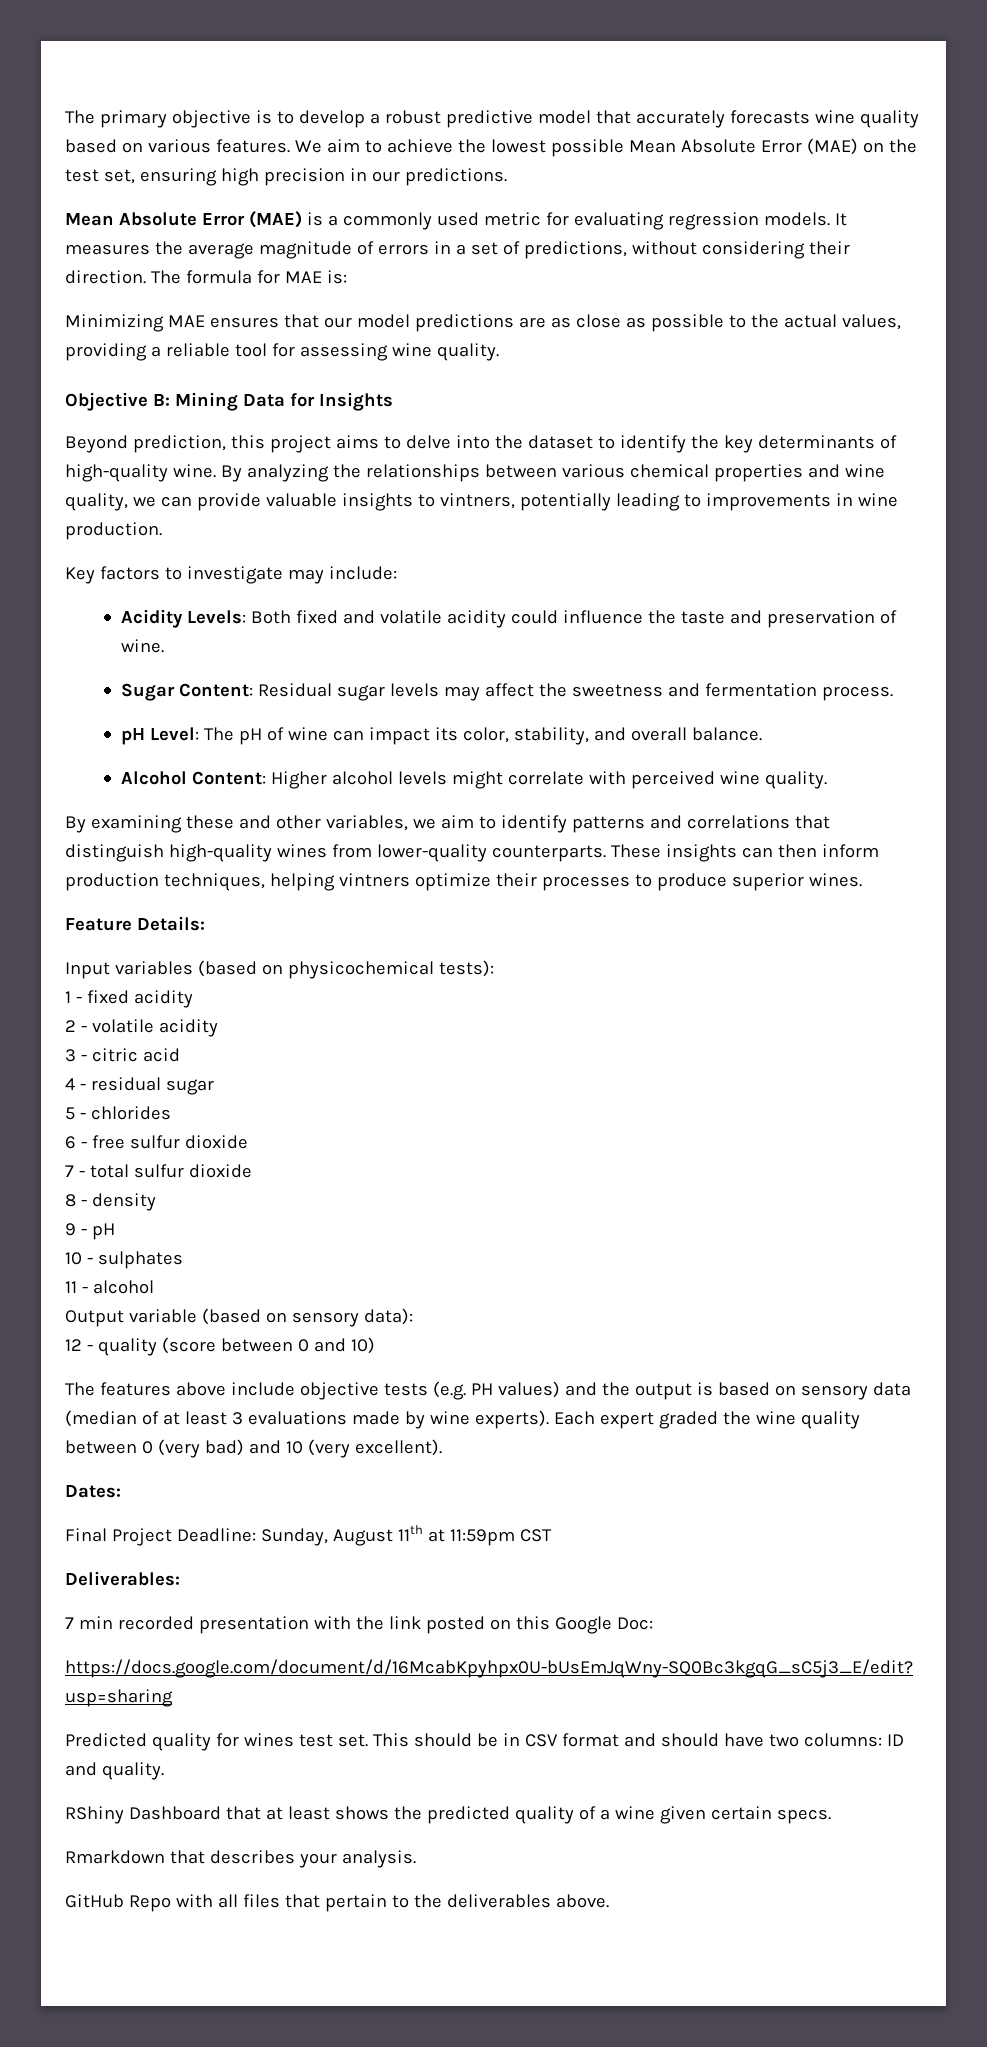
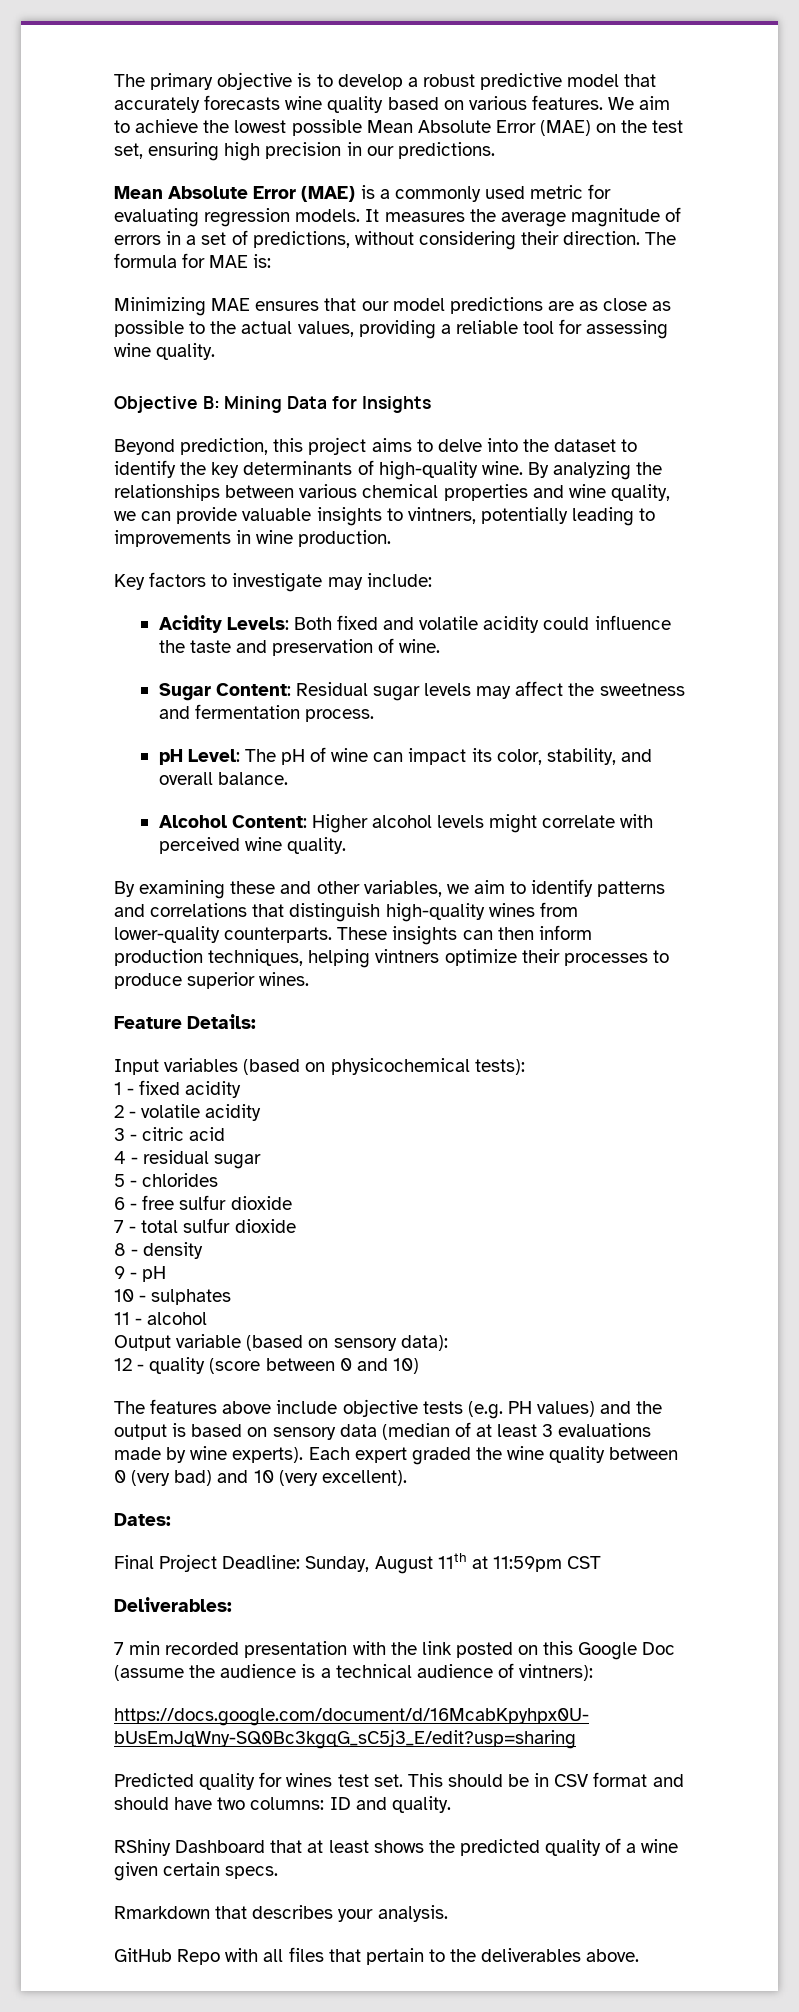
- 7 min recorded presentation with the link posted on this Google Doc:
+ 7 min recorded presentation with the link posted on this Google Doc (assume the audience is a technical audience of vintners):

